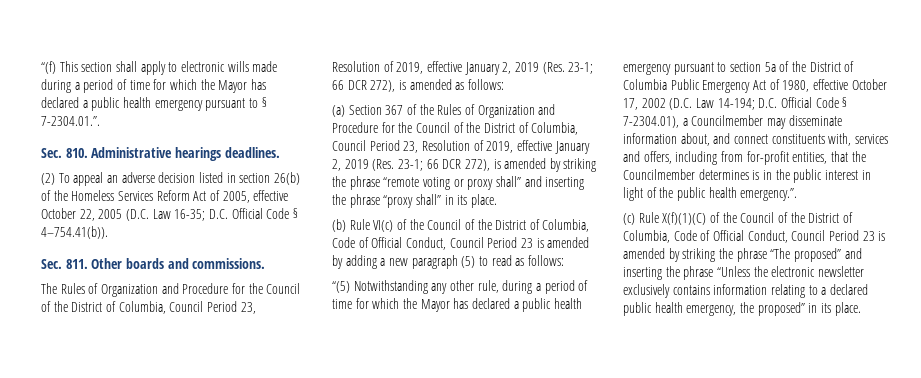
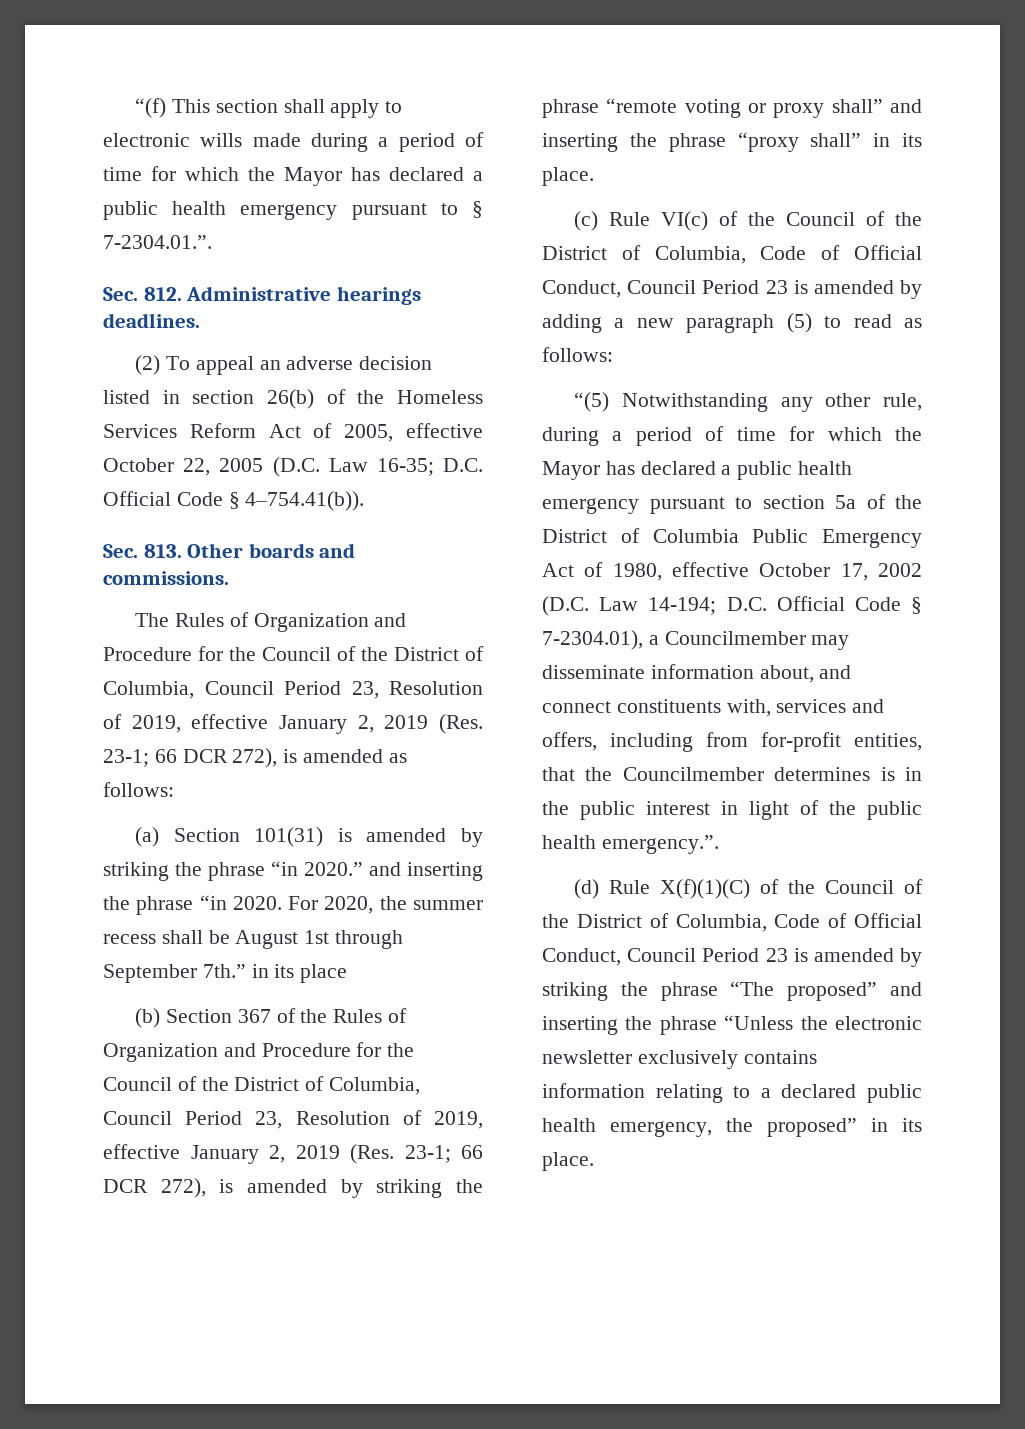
- Sec. 810. Administrative hearings deadlines.
+ Sec. 812. Administrative hearings deadlines.
- Sec. 811. Other boards and commissions.
+ Sec. 813. Other boards and commissions.
- (a) Section 367 of the Rules of Organization and Procedure for the Council of the District of Columbia, Council Period 23, Resolution of 2019, effective January 2, 2019 (Res. 23-1; 66 DCR 272), is amended by striking the phrase “remote voting or proxy shall” and inserting the phrase “proxy shall” in its place.
+ (a) Section 101(31) is amended by striking the phrase “in 2020.” and inserting the phrase “in 2020. For 2020, the summer recess shall be August 1st through September 7th.” in its place
+ (b) Section 367 of the Rules of Organization and Procedure for the Council of the District of Columbia, Council Period 23, Resolution of 2019, effective January 2, 2019 (Res. 23-1; 66 DCR 272), is amended by striking the phrase “remote voting or proxy shall” and inserting the phrase “proxy shall” in its place.
- (b) Rule VI(c) of the Council of the District of Columbia, Code of Official Conduct, Council Period 23 is amended by adding a new paragraph (5) to read as follows:
+ (c) Rule VI(c) of the Council of the District of Columbia, Code of Official Conduct, Council Period 23 is amended by adding a new paragraph (5) to read as follows:
- (c) Rule X(f)(1)(C) of the Council of the District of Columbia, Code of Official Conduct, Council Period 23 is amended by striking the phrase “The proposed” and inserting the phrase “Unless the electronic newsletter exclusively contains information relating to a declared public health emergency, the proposed” in its place.
+ (d) Rule X(f)(1)(C) of the Council of the District of Columbia, Code of Official Conduct, Council Period 23 is amended by striking the phrase “The proposed” and inserting the phrase “Unless the electronic newsletter exclusively contains information relating to a declared public health emergency, the proposed” in its place.

